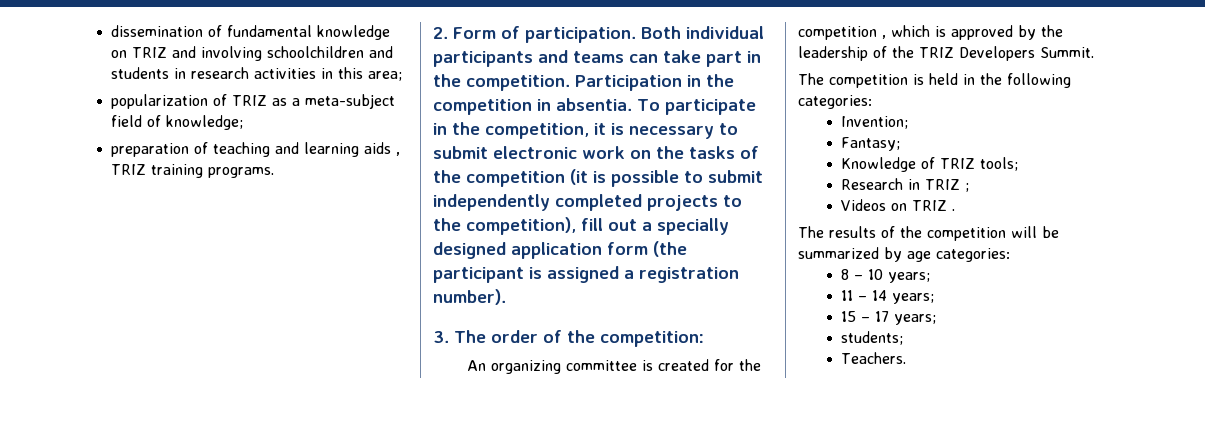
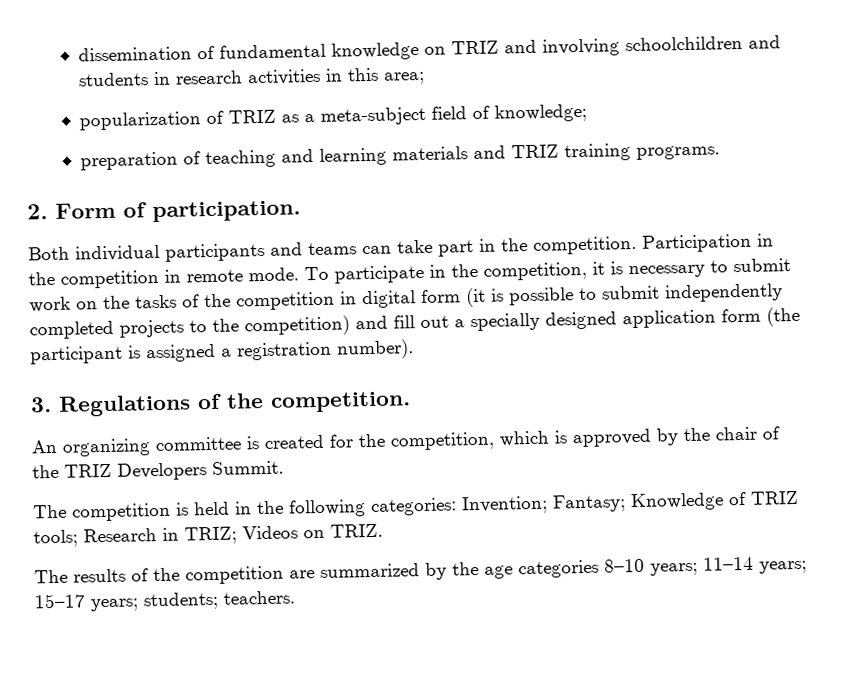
- preparation of teaching and learning aids , TRIZ training programs.
+ preparation of teaching and learning materials and TRIZ training programs.
- 2. Form of participation. Both individual participants and teams can take part in the competition.
+ 2. Form of participation.
+ Both individual participants and teams can take part in the competition.
- Participation in the competition in absentia.
+ Participation in the competition in remote mode.
- To participate in the competition, it is necessary to submit electronic work on the tasks of the competition (it is possible to submit independently completed projects to the competition), fill out a specially designed application form (the participant is assigned a registration number).
+ To participate in the competition, it is necessary to submit work on the tasks of the competition in digital form (it is possible to submit independently completed projects to the competition) and fill out a specially designed application form (the participant is assigned a registration number).
- 3. The order of the competition:
+ 3. Regulations of the competition.
- An organizing committee is created for the competition , which is approved by the leadership of the TRIZ Developers Summit.
+ An organizing committee is created for the competition, which is approved by the chair of the TRIZ Developers Summit.
- The competition is held in the following categories:
- Invention;
- Fantasy;
- Knowledge of TRIZ tools;
- Research in TRIZ ;
- Videos on TRIZ .
+ The competition is held in the following categories: Invention; Fantasy; Knowledge of TRIZ tools; Research in TRIZ; Videos on TRIZ.
- The results of the competition will be summarized by age categories:
- 8 – 10 years;
- 11 – 14 years;
- 15 – 17 years;
- students;
- Teachers.
+ The results of the competition are summarized by the age categories 8–10 years; 11–14 years; 15–17 years; students; teachers.

